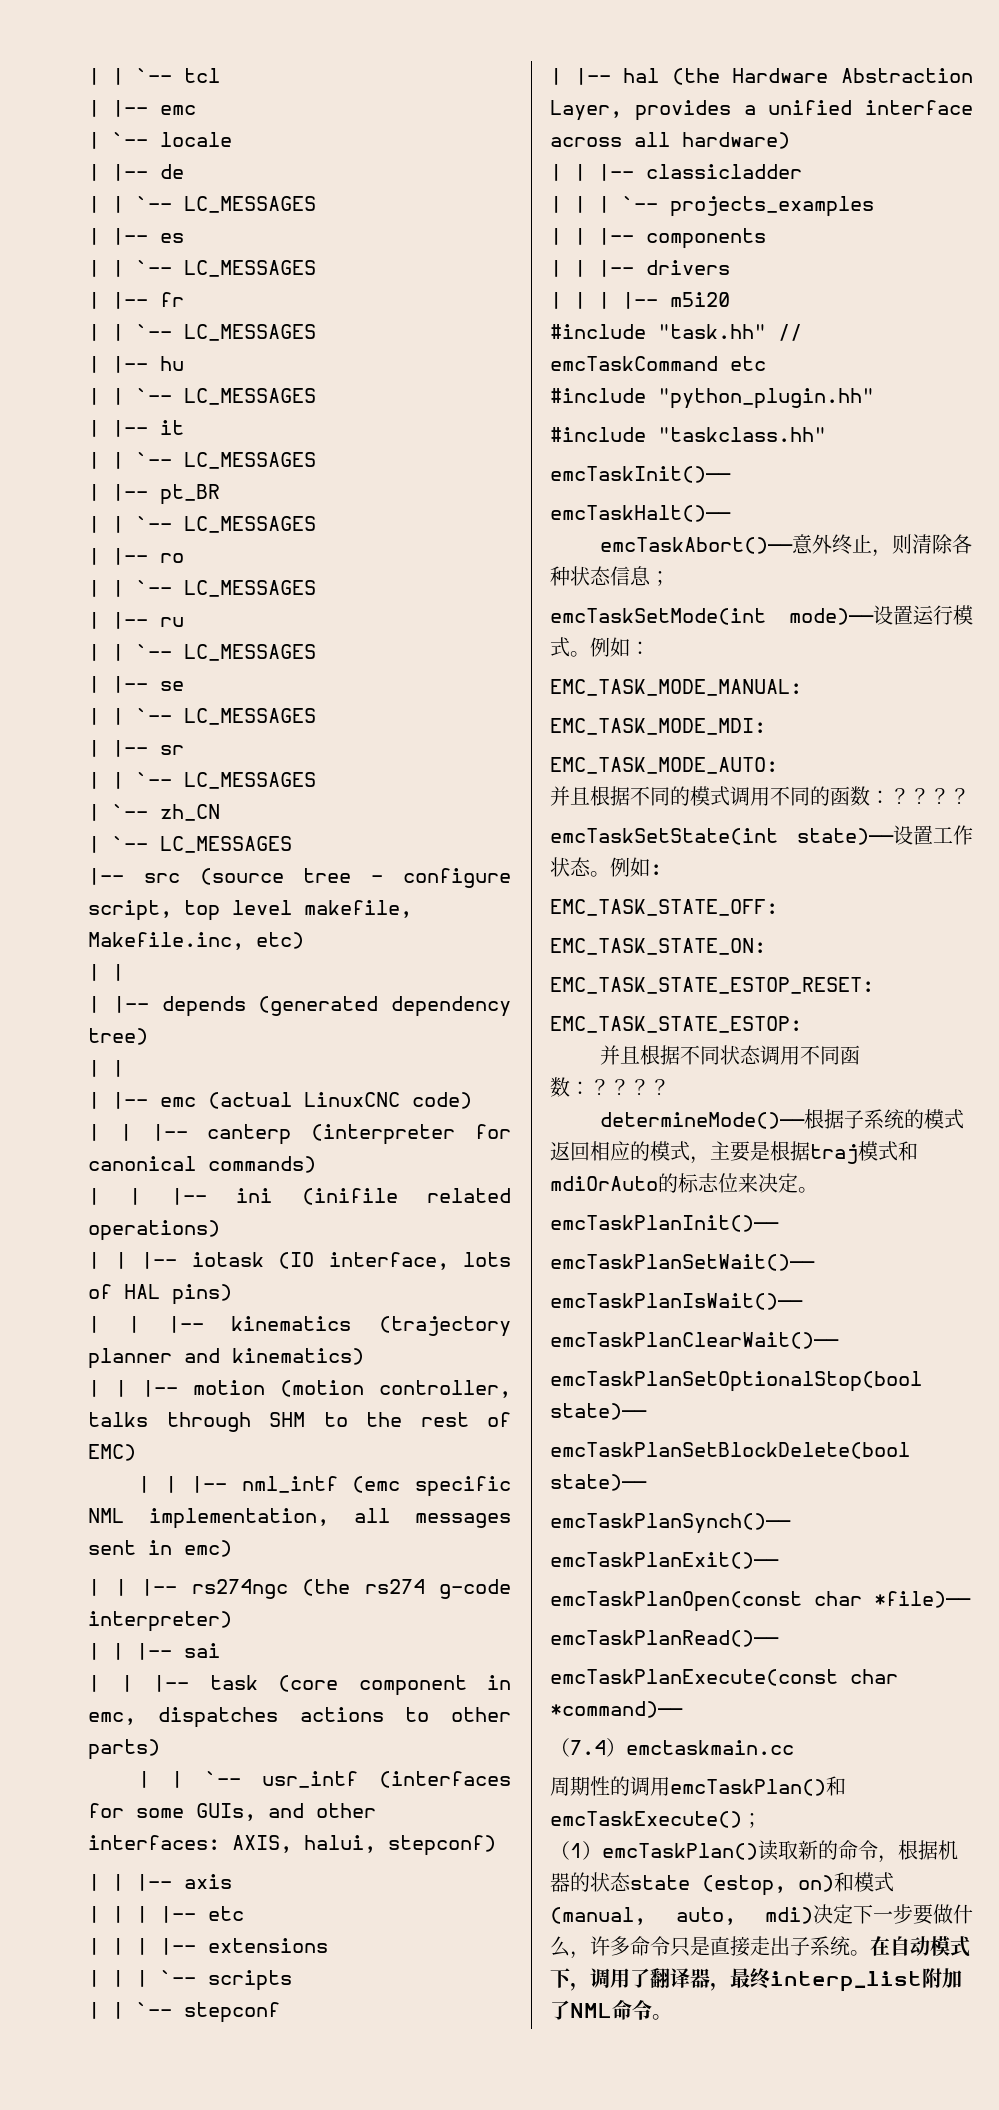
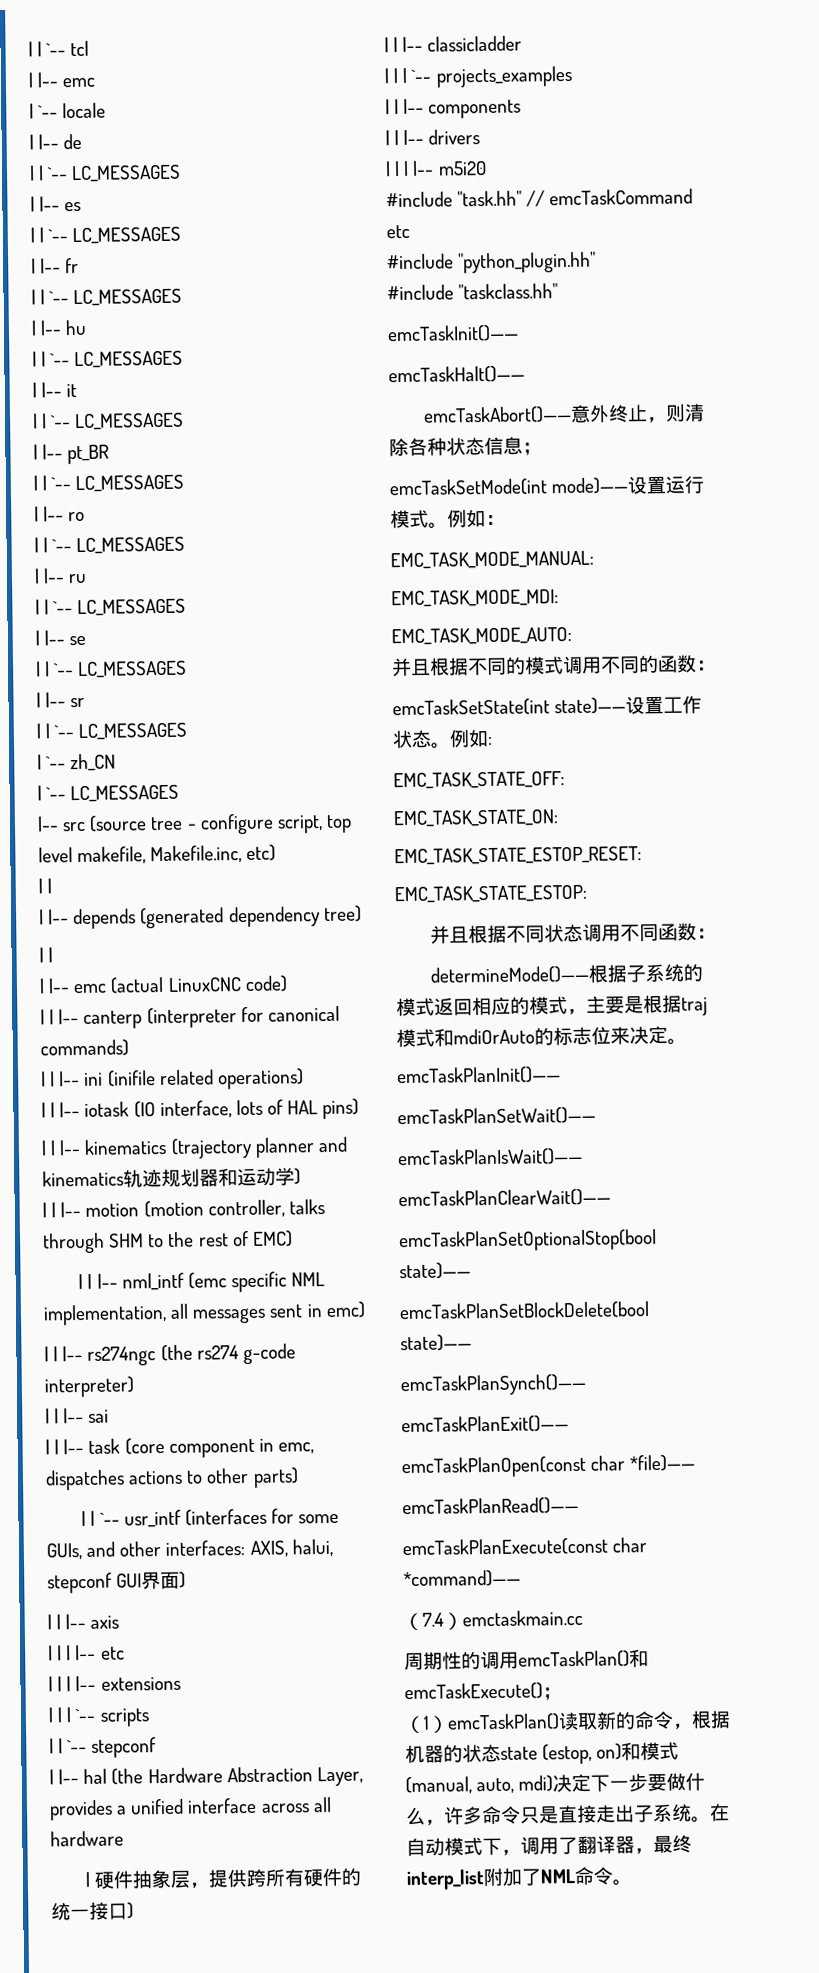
- | | |-- kinematics (trajectory planner and kinematics)
+ | | |-- kinematics (trajectory planner and kinematics轨迹规划器和运动学)
- | | `-- usr_intf (interfaces for some GUIs, and other interfaces: AXIS, halui, stepconf)
+ | | `-- usr_intf (interfaces for some GUIs, and other interfaces: AXIS, halui, stepconf GUI界面)
- | |-- hal (the Hardware Abstraction Layer, provides a unified interface across all hardware)
+ | |-- hal (the Hardware Abstraction Layer, provides a unified interface across all hardware
+ | 硬件抽象层，提供跨所有硬件的统一接口)
- 并且根据不同的模式调用不同的函数：？？？？
+ 并且根据不同的模式调用不同的函数：
- 并且根据不同状态调用不同函数：？？？？
+ 并且根据不同状态调用不同函数：

